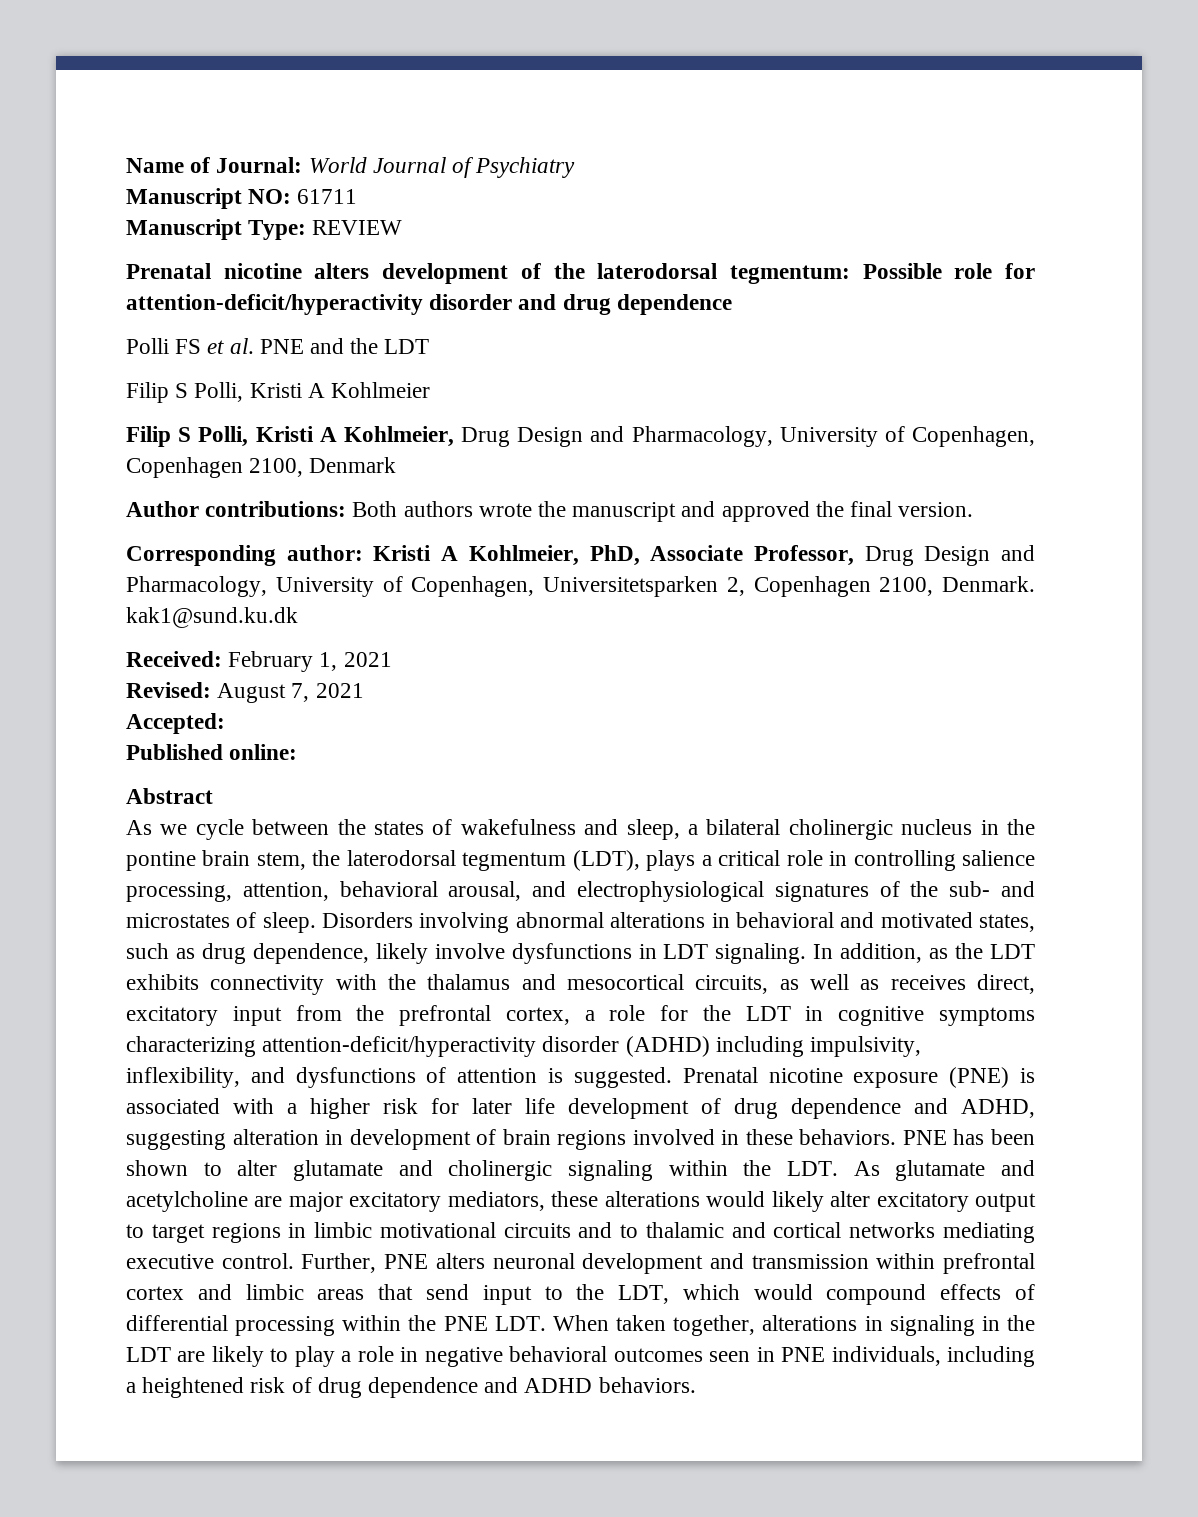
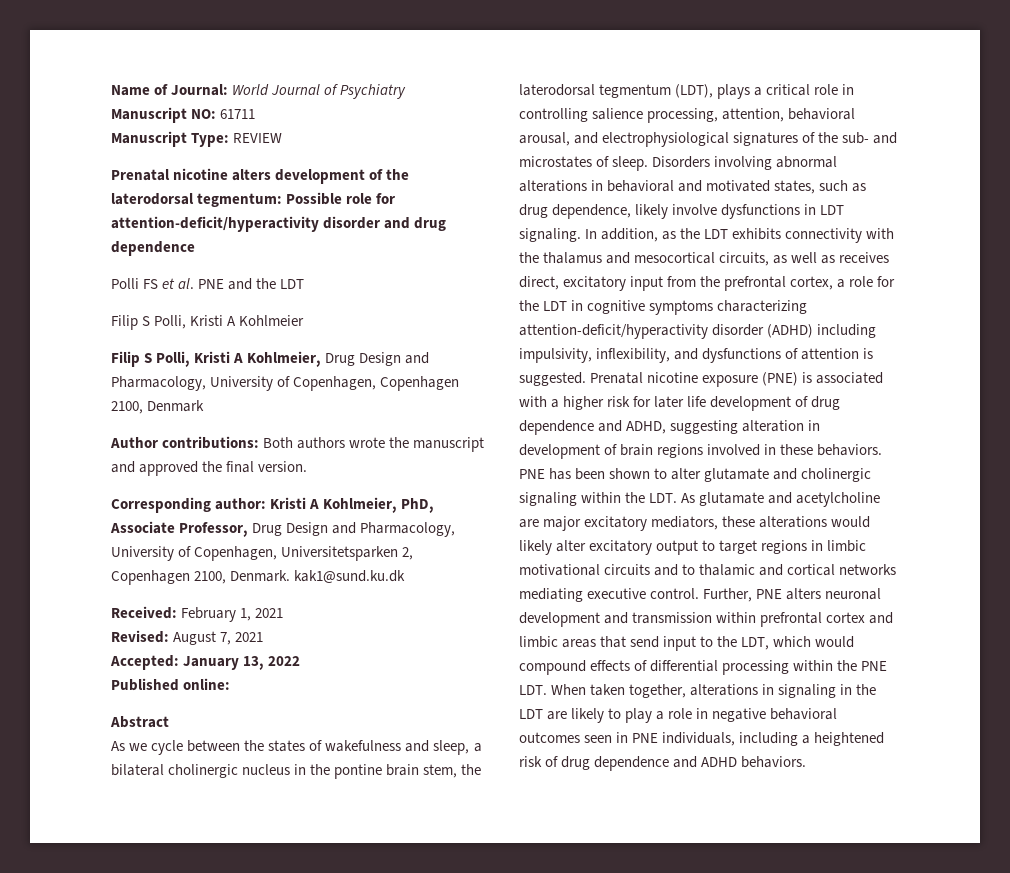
- Accepted:
+ Accepted: January 13, 2022

